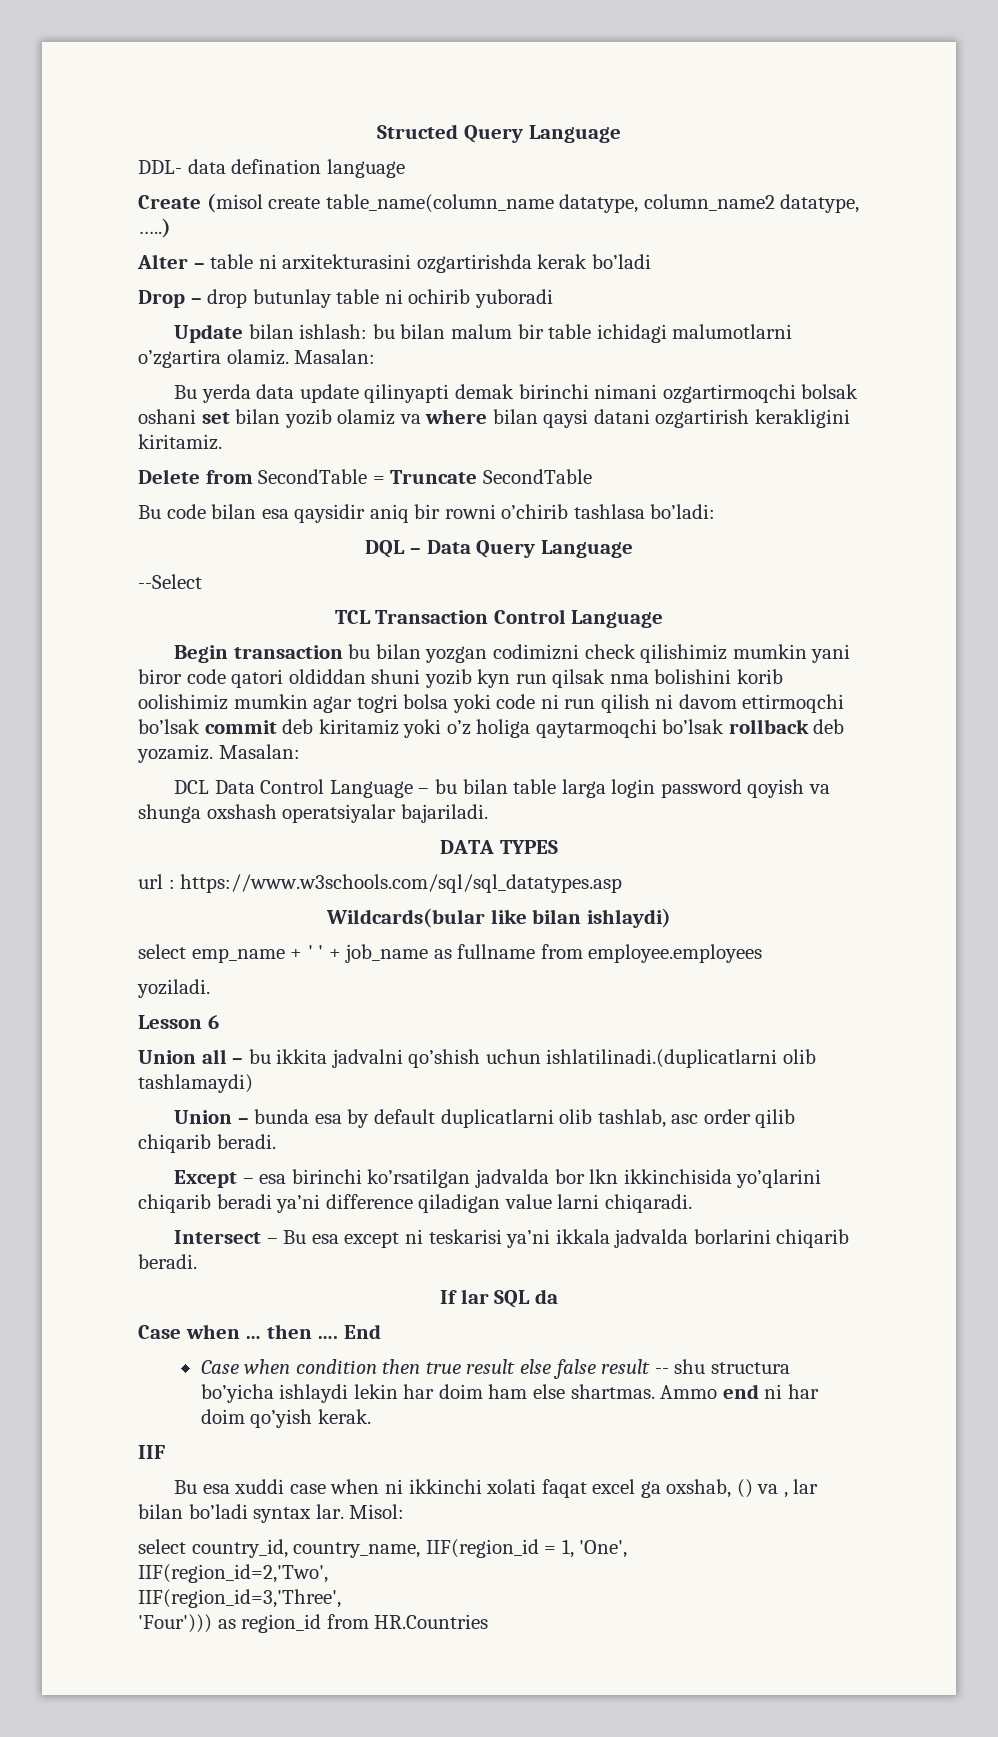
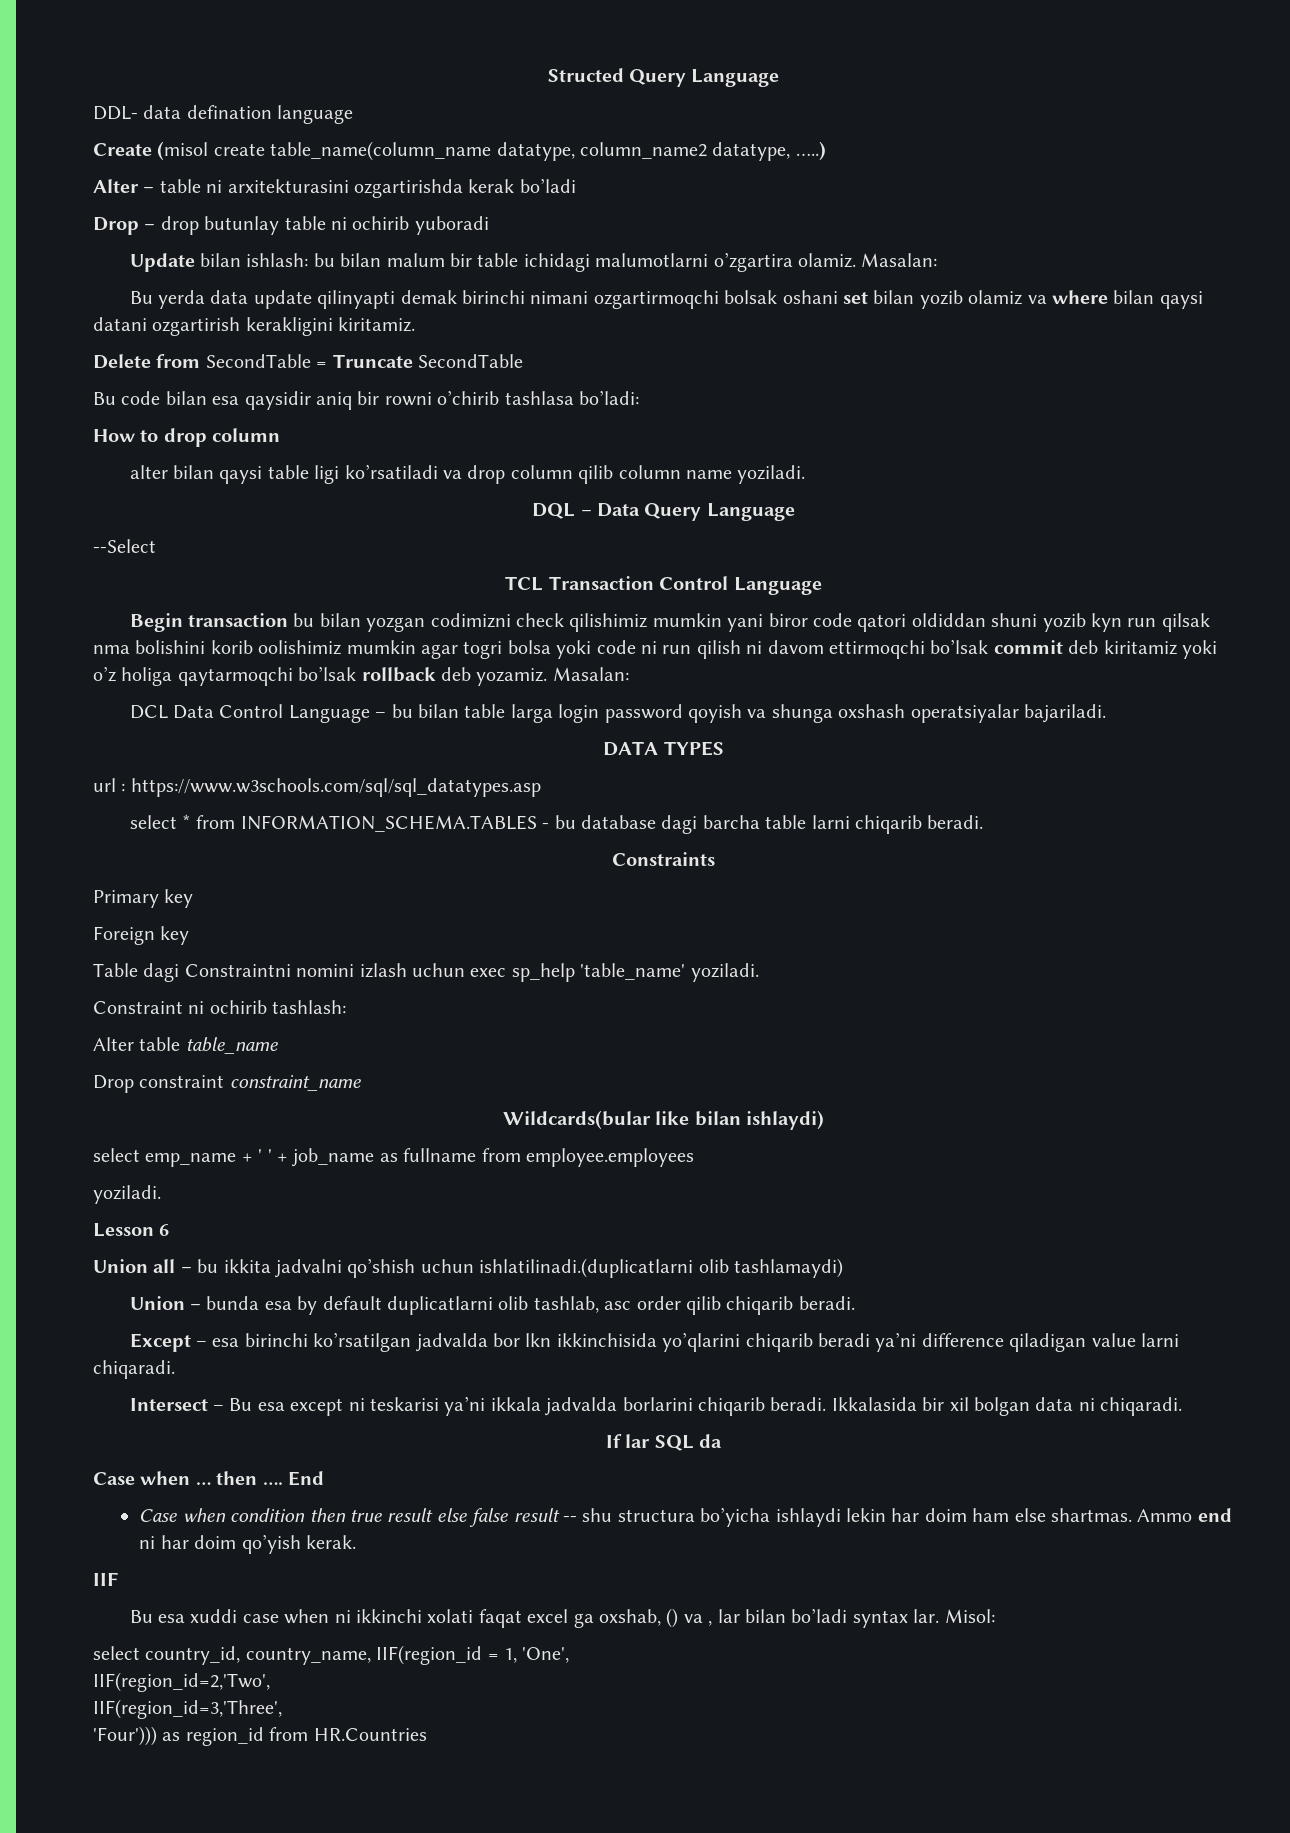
+ How to drop column
+ alter bilan qaysi table ligi ko’rsatiladi va drop column qilib column name yoziladi.
+ select * from INFORMATION_SCHEMA.TABLES - bu database dagi barcha table larni chiqarib beradi.
+ Constraints
+ Primary key
+ Foreign key
+ Table dagi Constraintni nomini izlash uchun exec sp_help 'table_name' yoziladi.
+ Constraint ni ochirib tashlash:
+ Alter table table_name
+ Drop constraint constraint_name
+ Ikkalasida bir xil bolgan data ni chiqaradi.

